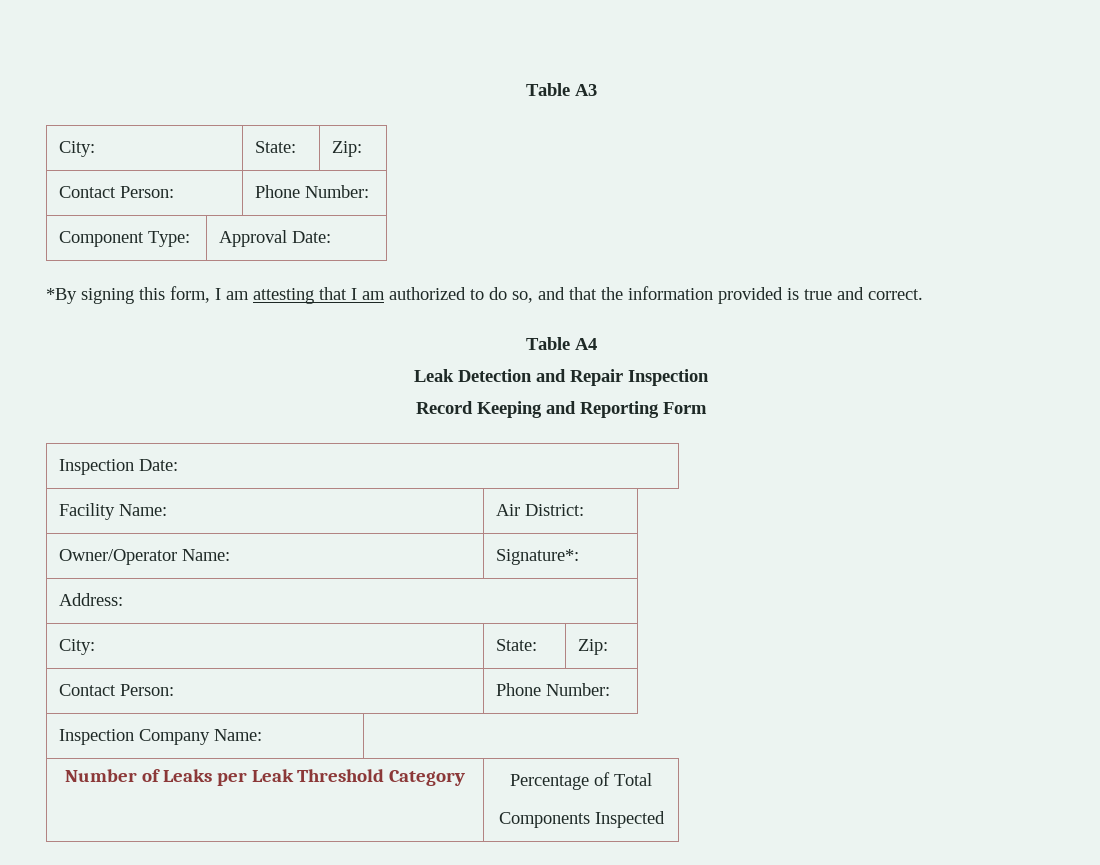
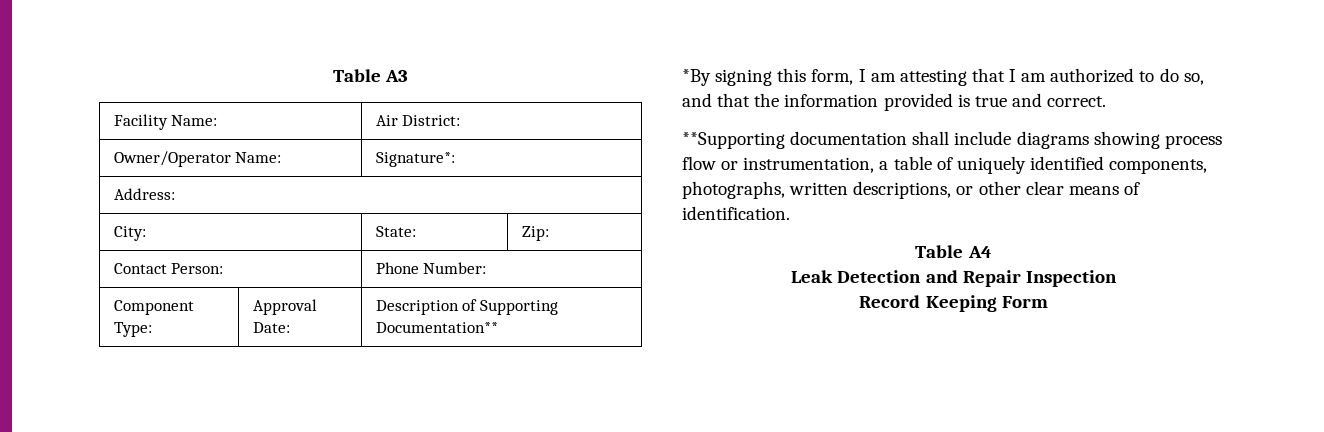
  Table A3
- City: | State: | Zip:
- Contact Person: | Phone Number:
- Component Type: | Approval Date:
- *By signing this form, I am attesting that I am authorized to do so, and that the information provided is true and correct.
- Table A4
- Leak Detection and Repair Inspection
- Record Keeping and Reporting Form
- Inspection Date:
- Inspection Company Name:
- Number of Leaks per Leak Threshold Category | Percentage of Total
- Components Inspected
+ Component Type: | Approval Date: | Description of Supporting Documentation**
+ *By signing this form, I am attesting that I am authorized to do so, and that the information provided is true and correct.
+ **Supporting documentation shall include diagrams showing process flow or instrumentation, a table of uniquely identified components, photographs, written descriptions, or other clear means of identification.
+ Table A4
+ Leak Detection and Repair Inspection
+ Record Keeping Form

